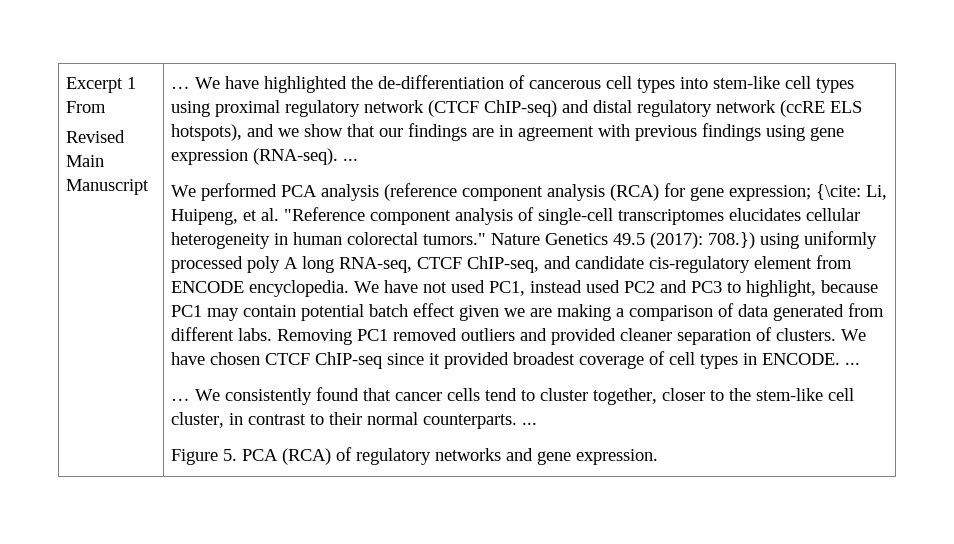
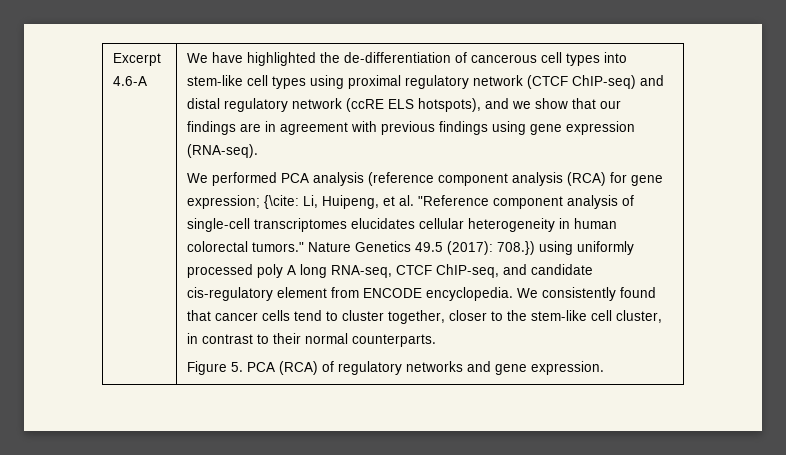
- Excerpt 1 From
- Revised Main Manuscript | … We have highlighted the de-differentiation of cancerous cell types into stem-like cell types using proximal regulatory network (CTCF ChIP-seq) and distal regulatory network (ccRE ELS hotspots), and we show that our findings are in agreement with previous findings using gene expression (RNA-seq). ...
+ Excerpt 4.6-A | We have highlighted the de-differentiation of cancerous cell types into stem-like cell types using proximal regulatory network (CTCF ChIP-seq) and distal regulatory network (ccRE ELS hotspots), and we show that our findings are in agreement with previous findings using gene expression (RNA-seq).
- We have not used PC1, instead used PC2 and PC3 to highlight, because PC1 may contain potential batch effect given we are making a comparison of data generated from different labs. Removing PC1 removed outliers and provided cleaner separation of clusters. We have chosen CTCF ChIP-seq since it provided broadest coverage of cell types in ENCODE. ...
- … We consistently found that cancer cells tend to cluster together, closer to the stem-like cell cluster, in contrast to their normal counterparts. ...
+ We consistently found that cancer cells tend to cluster together, closer to the stem-like cell cluster, in contrast to their normal counterparts.

